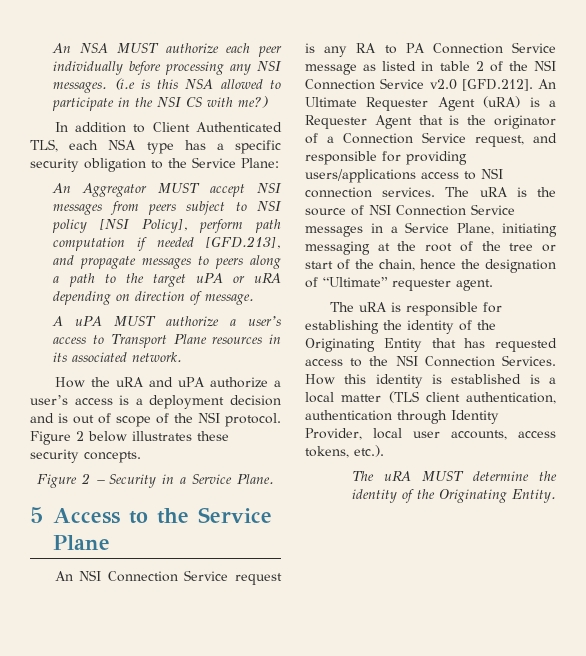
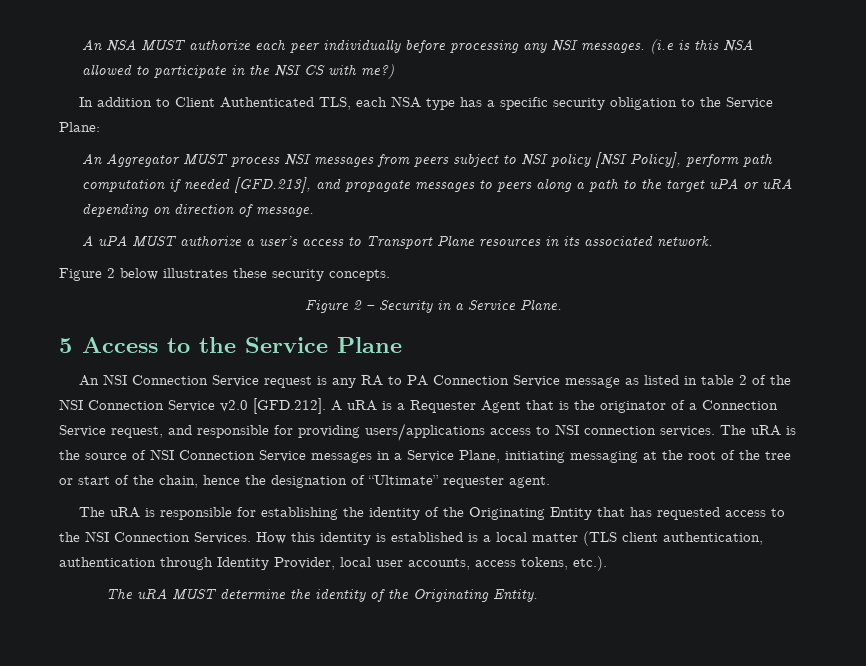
- An Aggregator MUST accept NSI messages from peers subject to NSI policy [NSI Policy], perform path computation if needed [GFD.213], and propagate messages to peers along a path to the target uPA or uRA depending on direction of message.
+ An Aggregator MUST process NSI messages from peers subject to NSI policy [NSI Policy], perform path computation if needed [GFD.213], and propagate messages to peers along a path to the target uPA or uRA depending on direction of message.
- How the uRA and uPA authorize a user’s access is a deployment decision and is out of scope of the NSI protocol.
- An NSI Connection Service request is any RA to PA Connection Service message as listed in table 2 of the NSI Connection Service v2.0 [GFD.212]. An Ultimate Requester Agent (uRA) is a Requester Agent that is the originator of a Connection Service request, and responsible for providing users/applications access to NSI connection services.
+ An NSI Connection Service request is any RA to PA Connection Service message as listed in table 2 of the NSI Connection Service v2.0 [GFD.212]. A uRA is a Requester Agent that is the originator of a Connection Service request, and responsible for providing users/applications access to NSI connection services.

